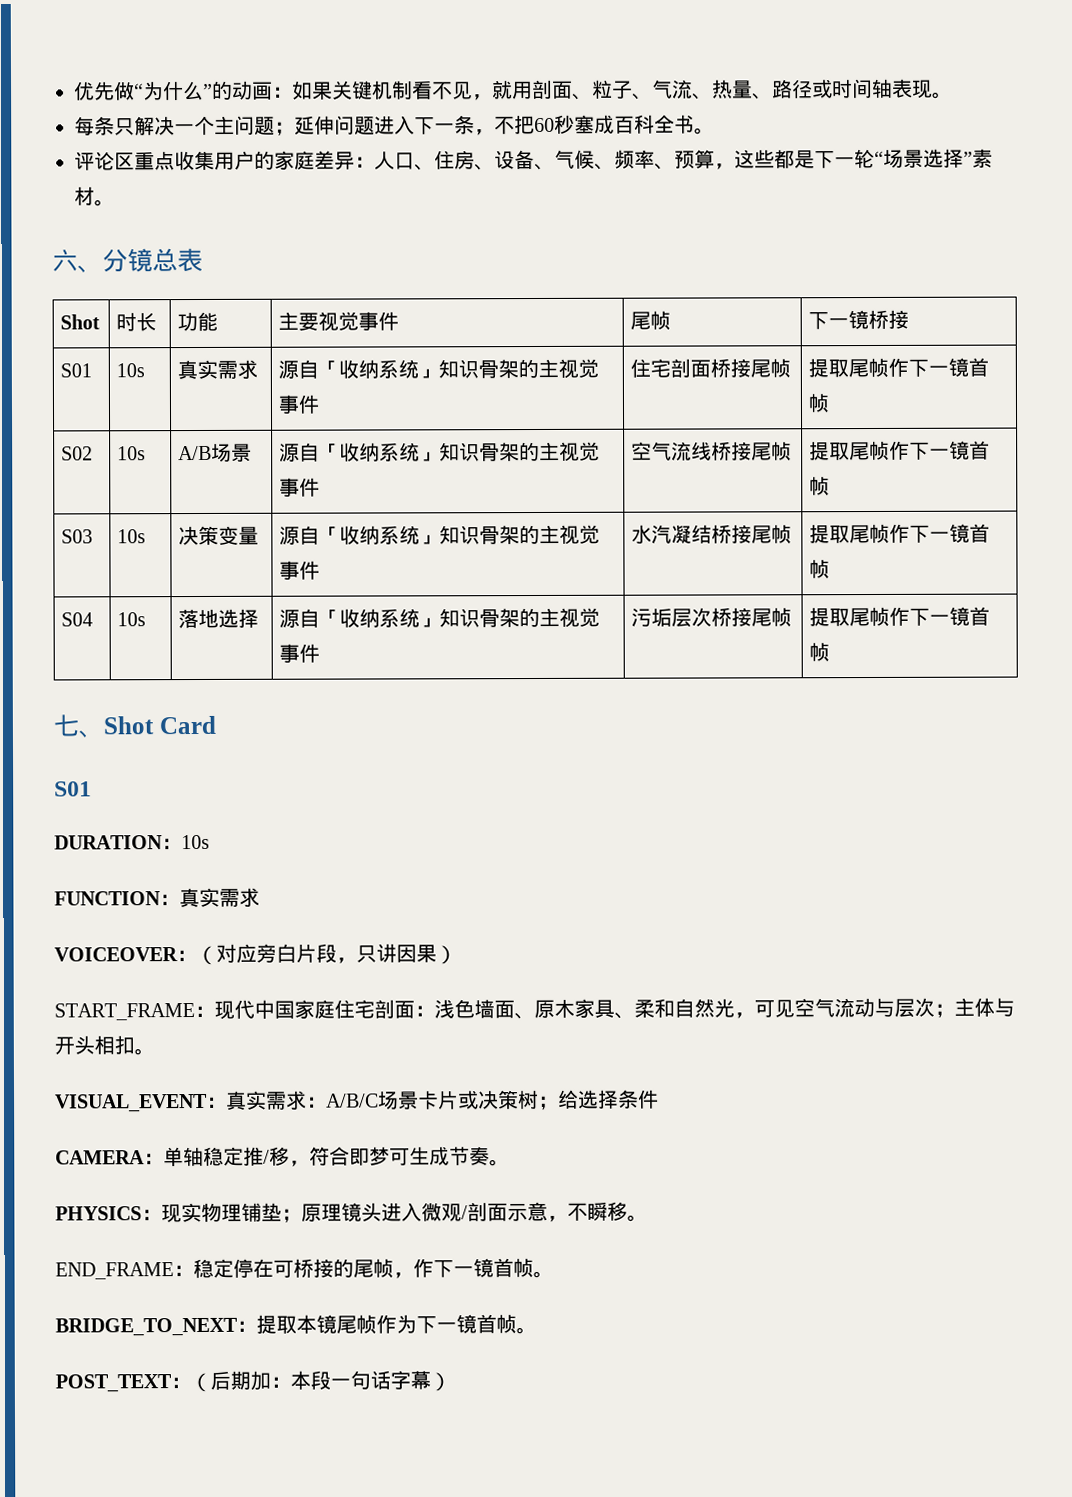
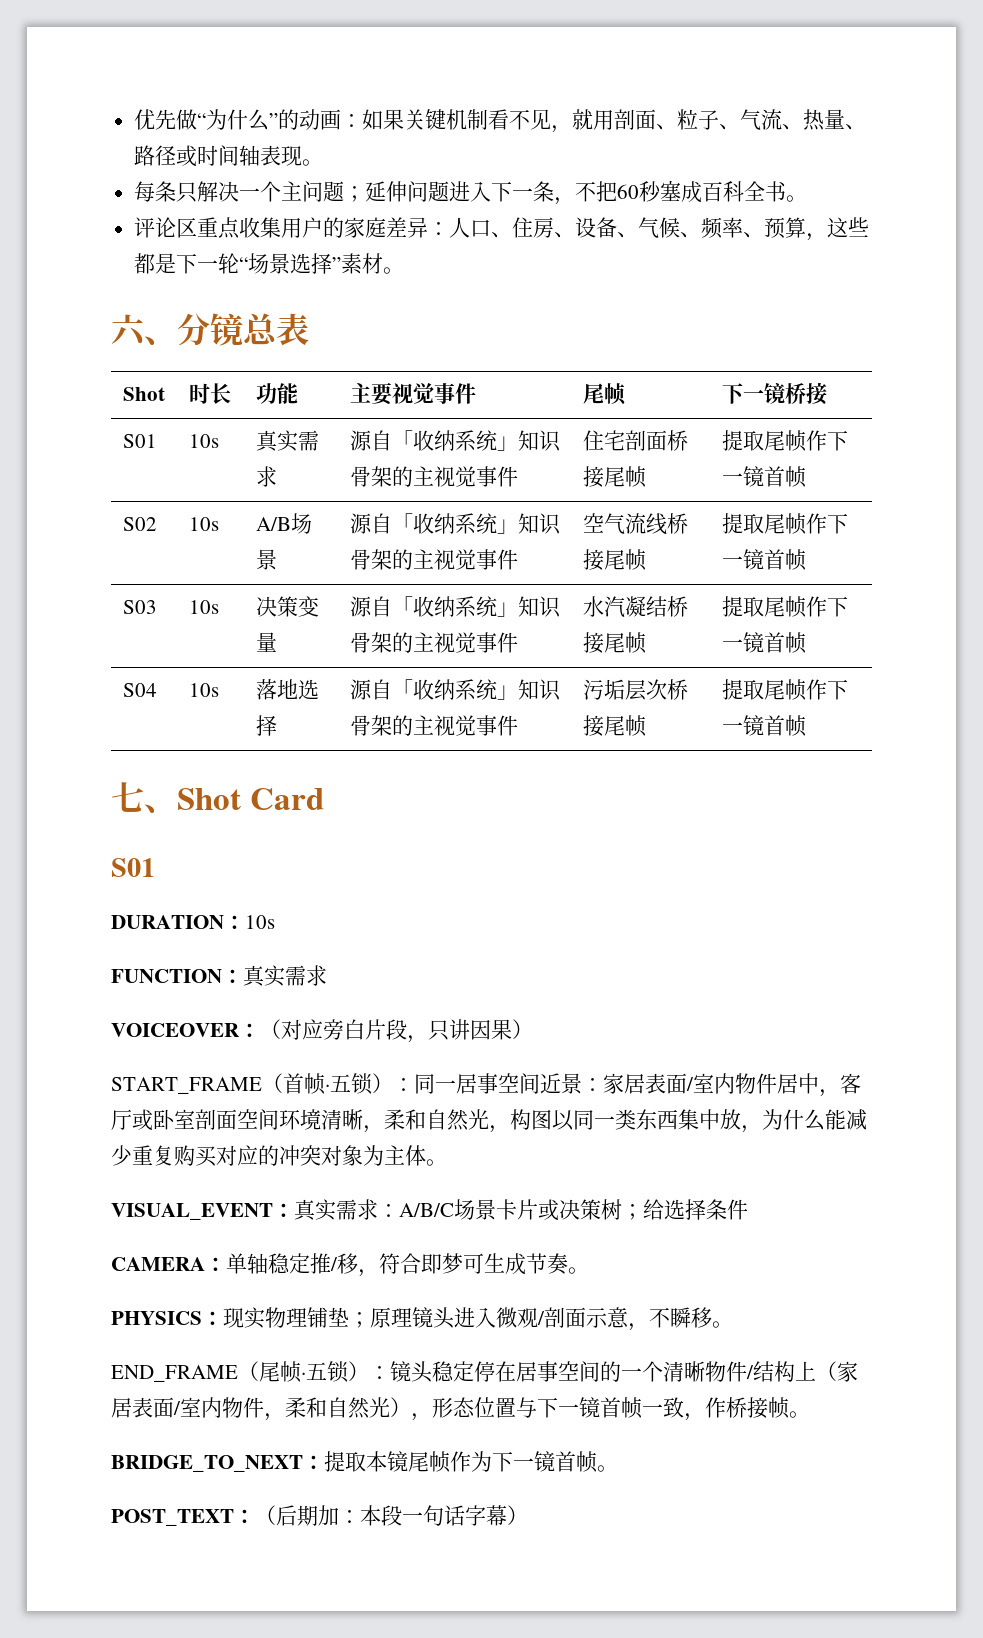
- START_FRAME：现代中国家庭住宅剖面：浅色墙面、原木家具、柔和自然光，可见空气流动与层次；主体与开头相扣。
+ START_FRAME（首帧·五锁）：同一居事空间近景：家居表面/室内物件居中，客厅或卧室剖面空间环境清晰，柔和自然光，构图以同一类东西集中放，为什么能减少重复购买对应的冲突对象为主体。
- END_FRAME：稳定停在可桥接的尾帧，作下一镜首帧。
+ END_FRAME（尾帧·五锁）：镜头稳定停在居事空间的一个清晰物件/结构上（家居表面/室内物件，柔和自然光），形态位置与下一镜首帧一致，作桥接帧。

